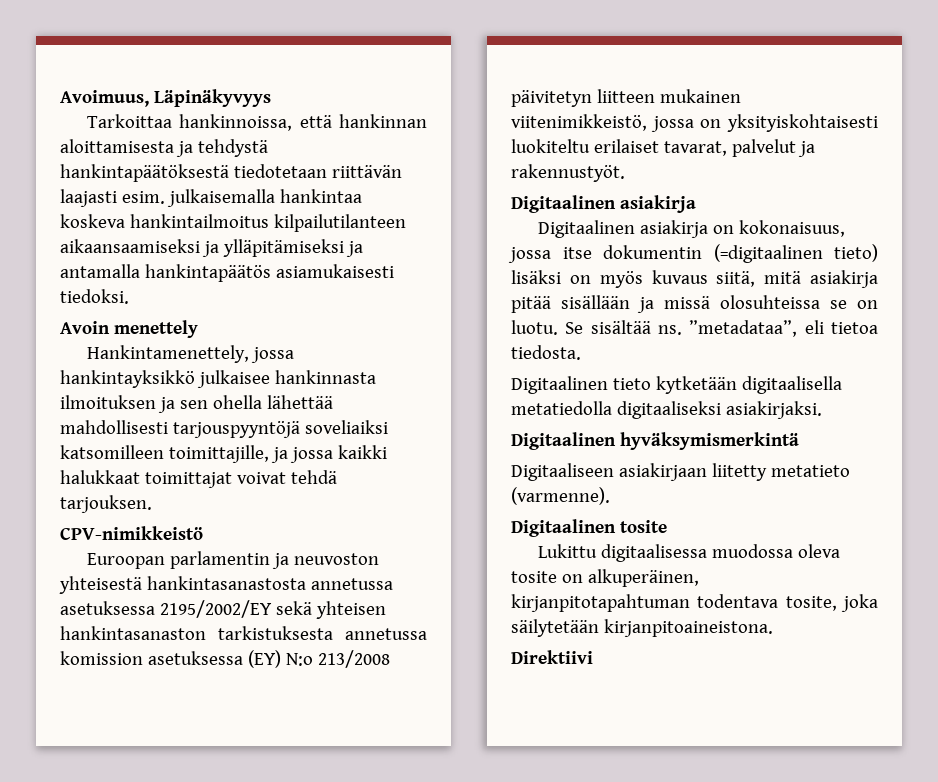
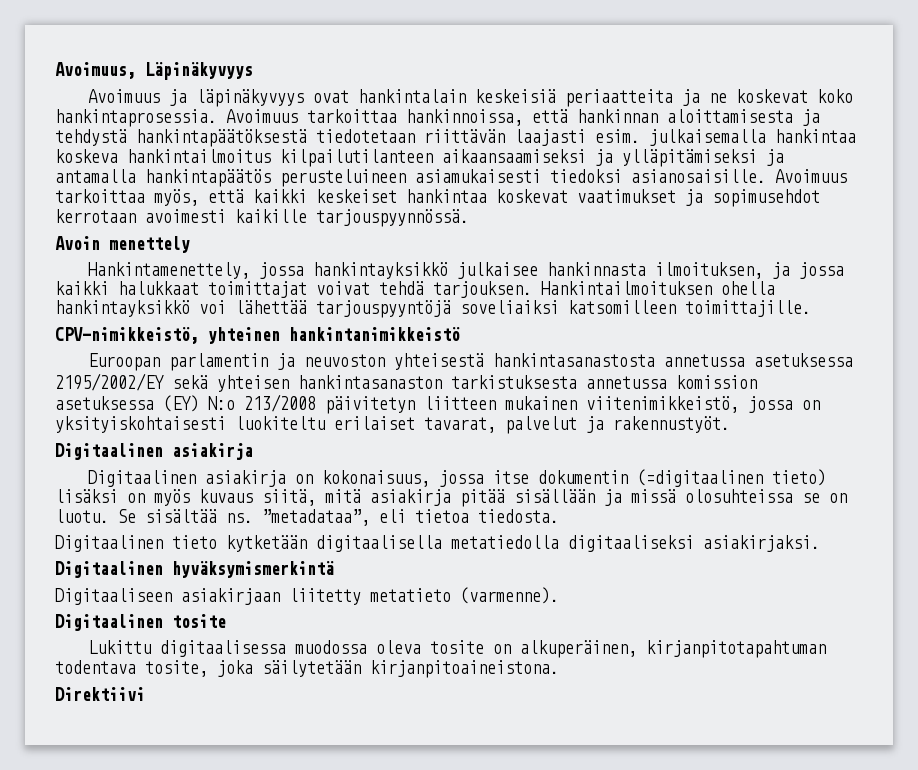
- Tarkoittaa hankinnoissa, että hankinnan aloittamisesta ja tehdystä hankintapäätöksestä tiedotetaan riittävän laajasti esim. julkaisemalla hankintaa koskeva hankintailmoitus kilpailutilanteen aikaansaamiseksi ja ylläpitämiseksi ja antamalla hankintapäätös asiamukaisesti tiedoksi.
+ Avoimuus ja läpinäkyvyys ovat hankintalain keskeisiä periaatteita ja ne koskevat koko hankintaprosessia. Avoimuus tarkoittaa hankinnoissa, että hankinnan aloittamisesta ja tehdystä hankintapäätöksestä tiedotetaan riittävän laajasti esim. julkaisemalla hankintaa koskeva hankintailmoitus kilpailutilanteen aikaansaamiseksi ja ylläpitämiseksi ja antamalla hankintapäätös perusteluineen asiamukaisesti tiedoksi asianosaisille. Avoimuus tarkoittaa myös, että kaikki keskeiset hankintaa koskevat vaatimukset ja sopimusehdot kerrotaan avoimesti kaikille tarjouspyynnössä.
- Hankintamenettely, jossa hankintayksikkö julkaisee hankinnasta ilmoituksen ja sen ohella lähettää mahdollisesti tarjouspyyntöjä soveliaiksi katsomilleen toimittajille, ja jossa kaikki halukkaat toimittajat voivat tehdä tarjouksen.
- CPV-nimikkeistö
+ Hankintamenettely, jossa hankintayksikkö julkaisee hankinnasta ilmoituksen, ja jossa kaikki halukkaat toimittajat voivat tehdä tarjouksen. Hankintailmoituksen ohella hankintayksikkö voi lähettää tarjouspyyntöjä soveliaiksi katsomilleen toimittajille.
+ CPV-nimikkeistö, yhteinen hankintanimikkeistö

